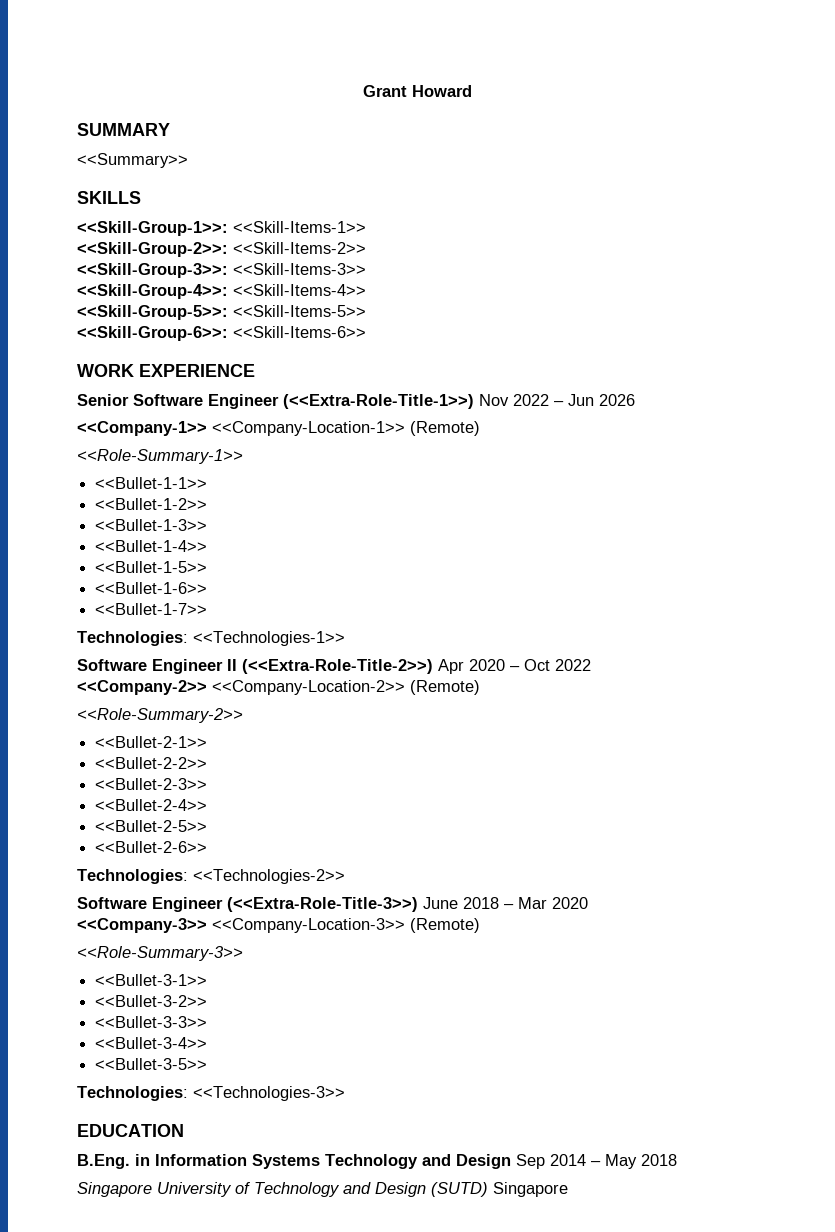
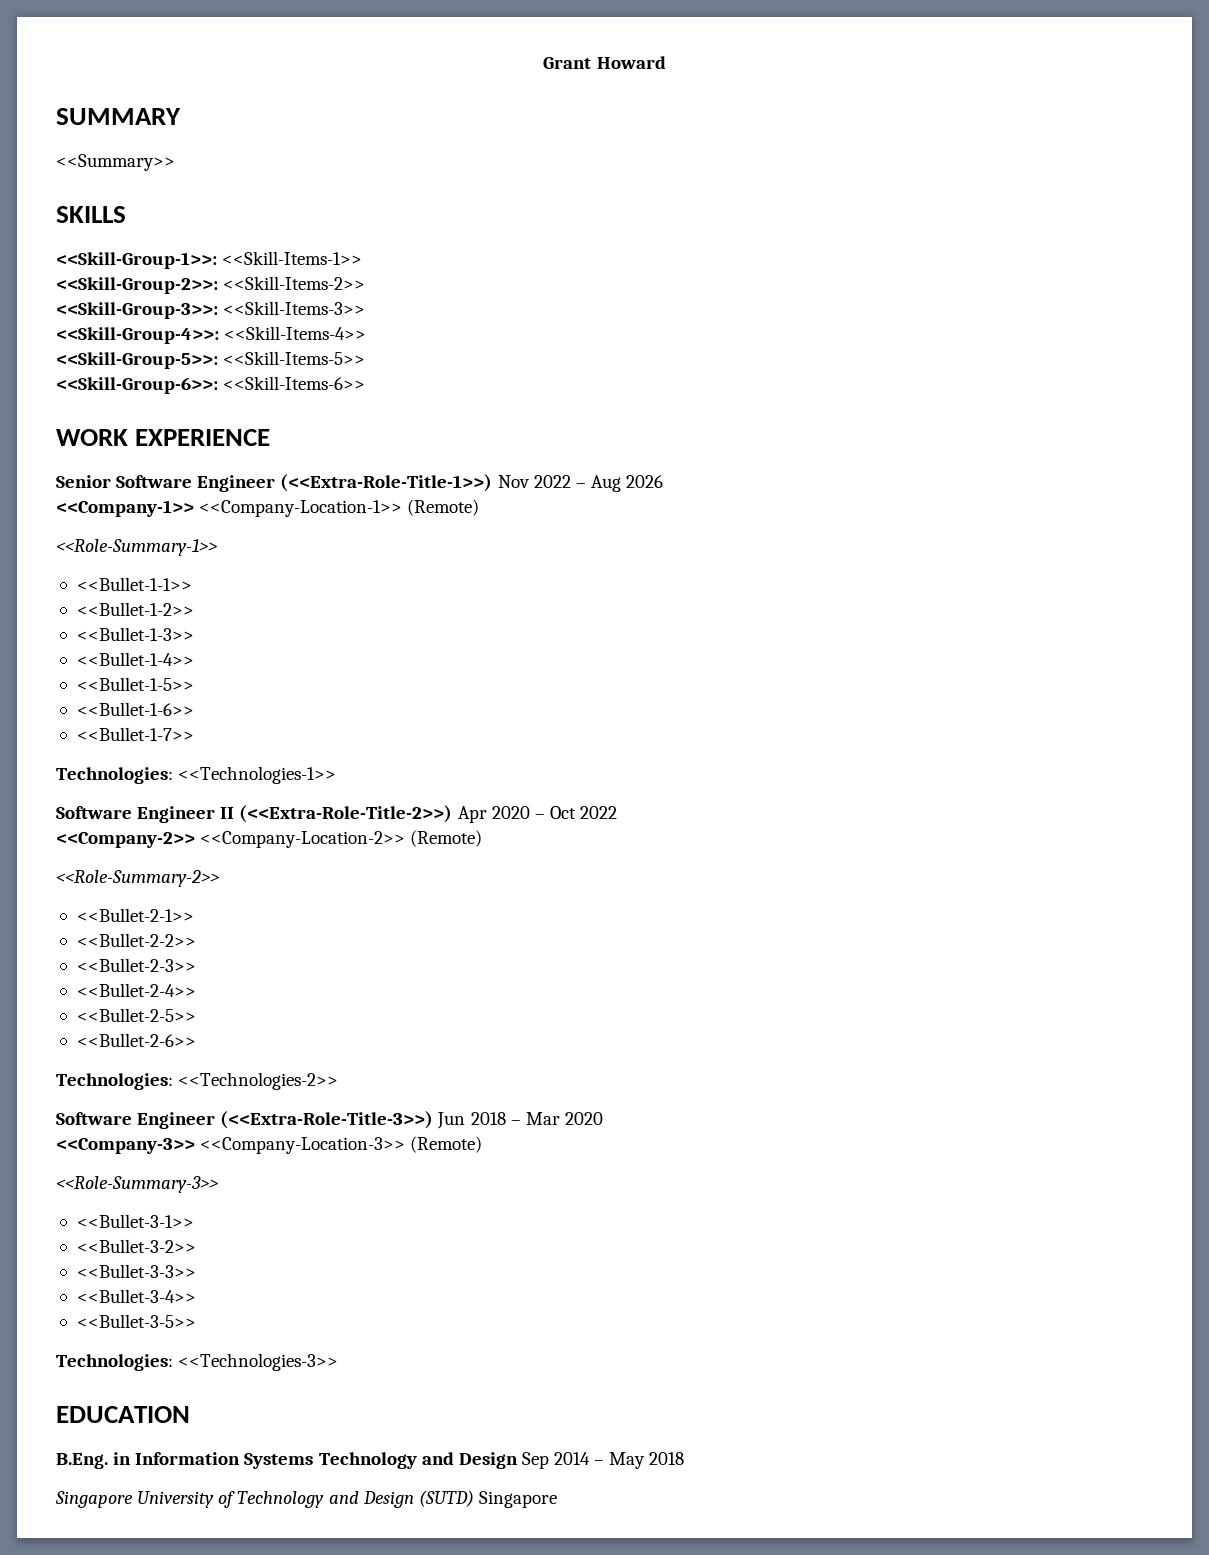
- Senior Software Engineer (<<Extra-Role-Title-1>>) Nov 2022 – Jun 2026
+ Senior Software Engineer (<<Extra-Role-Title-1>>) Nov 2022 – Aug 2026
- Software Engineer (<<Extra-Role-Title-3>>) June 2018 – Mar 2020
+ Software Engineer (<<Extra-Role-Title-3>>) Jun 2018 – Mar 2020

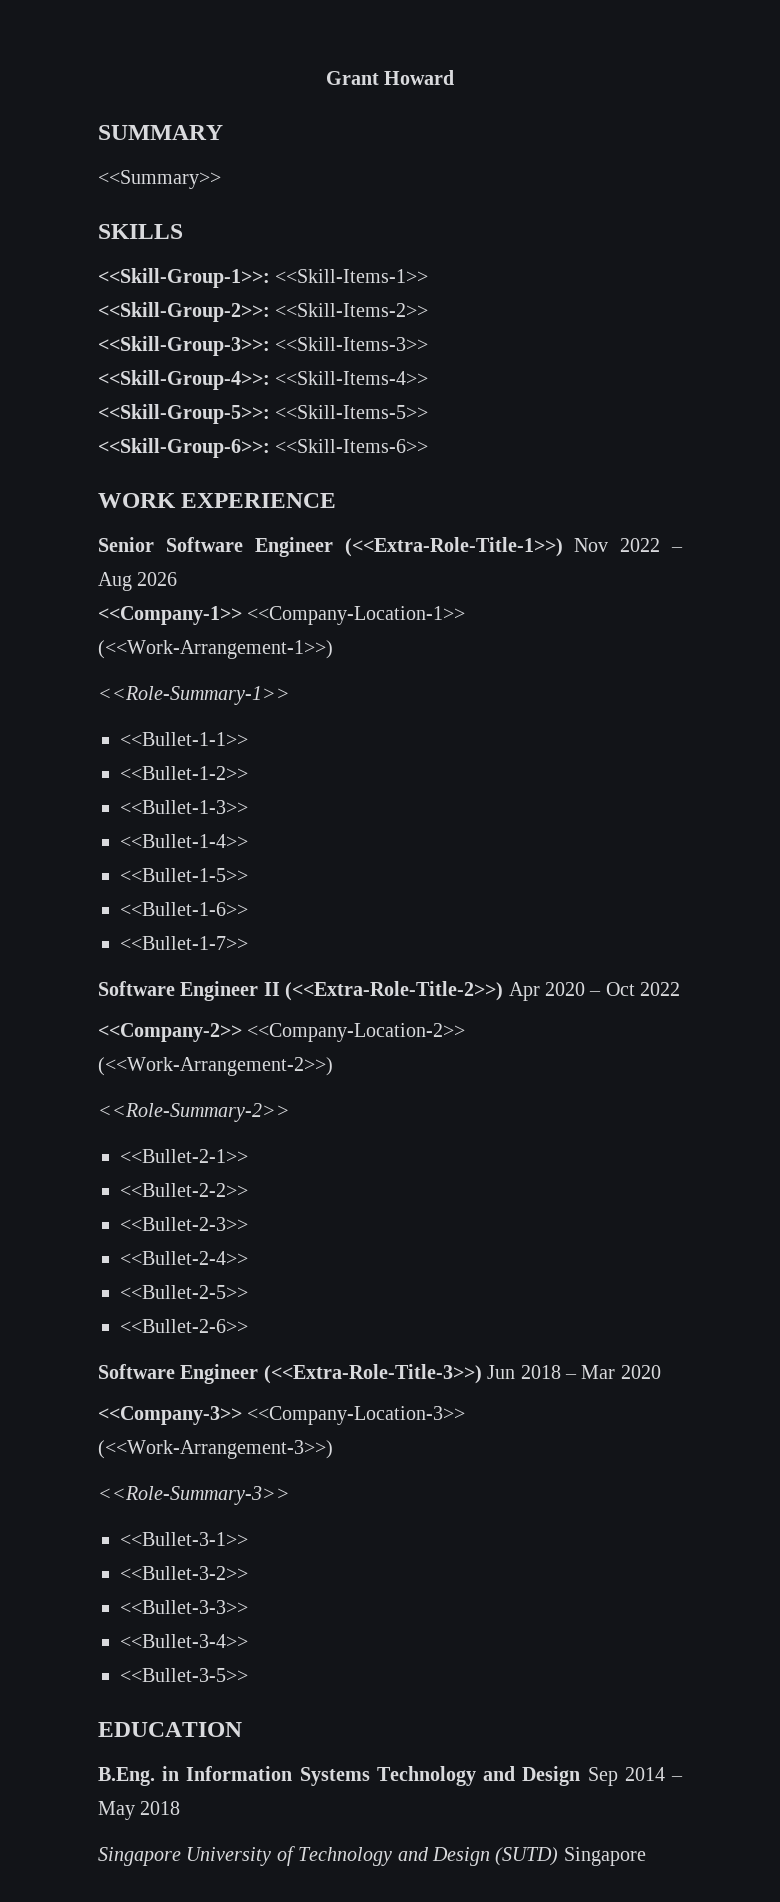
- <<Company-1>> <<Company-Location-1>> (Remote)
+ <<Company-1>> <<Company-Location-1>> (<<Work-Arrangement-1>>)
- Technologies: <<Technologies-1>>
- <<Company-2>> <<Company-Location-2>> (Remote)
+ <<Company-2>> <<Company-Location-2>> (<<Work-Arrangement-2>>)
- Technologies: <<Technologies-2>>
- <<Company-3>> <<Company-Location-3>> (Remote)
+ <<Company-3>> <<Company-Location-3>> (<<Work-Arrangement-3>>)
- Technologies: <<Technologies-3>>

